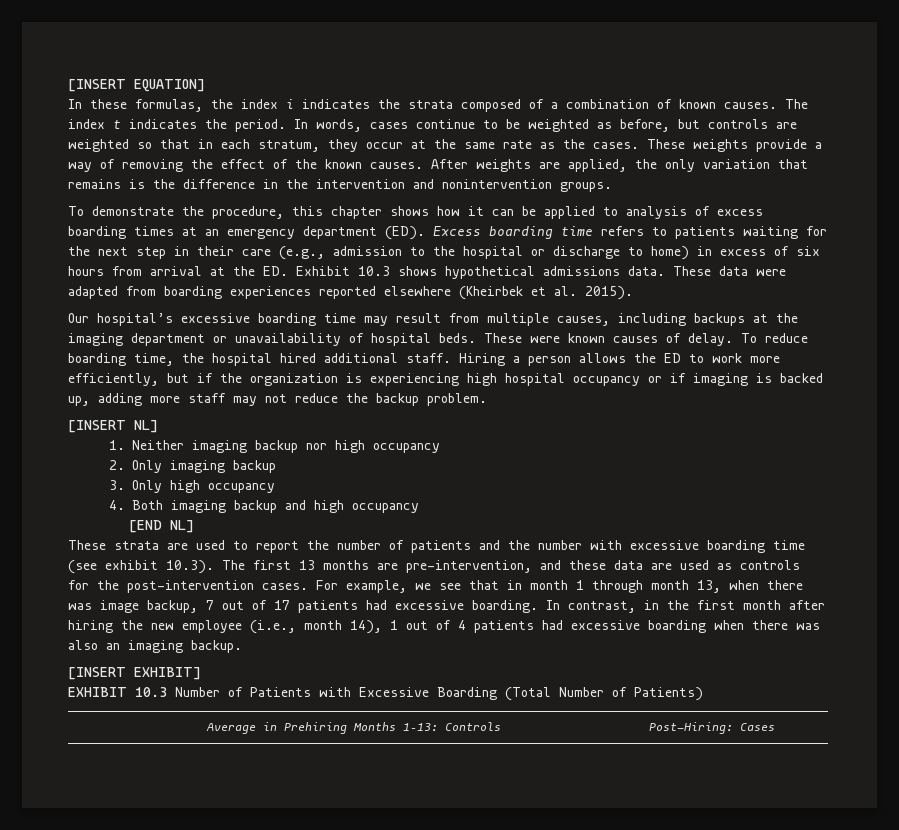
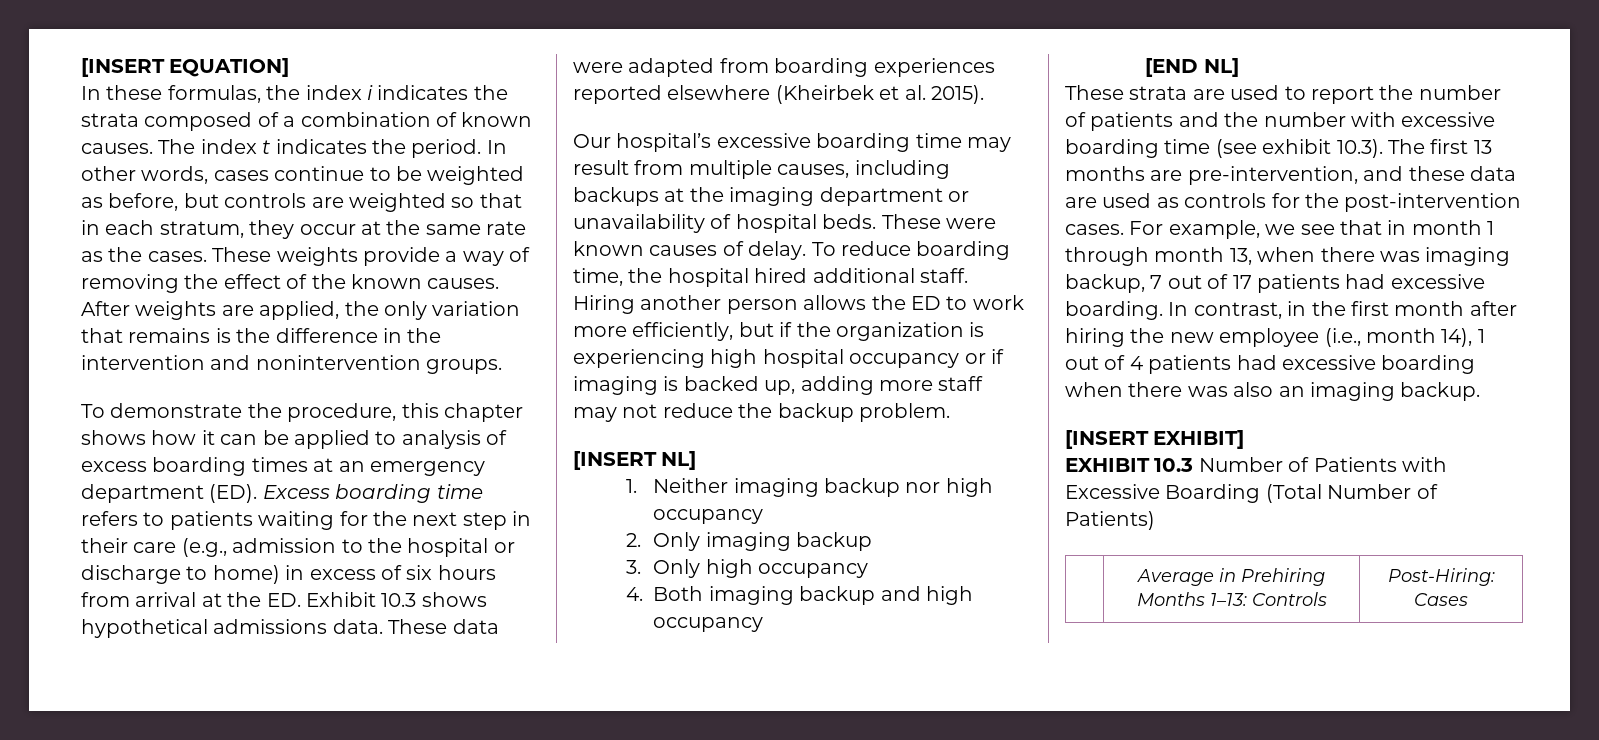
- In words, cases continue to be weighted as before, but controls are weighted so that in each stratum, they occur at the same rate as the cases.
+ In other words, cases continue to be weighted as before, but controls are weighted so that in each stratum, they occur at the same rate as the cases.
- Hiring a person allows the ED to work more efficiently, but if the organization is experiencing high hospital occupancy or if imaging is backed up, adding more staff may not reduce the backup problem.
+ Hiring another person allows the ED to work more efficiently, but if the organization is experiencing high hospital occupancy or if imaging is backed up, adding more staff may not reduce the backup problem.
- For example, we see that in month 1 through month 13, when there was image backup, 7 out of 17 patients had excessive boarding.
+ For example, we see that in month 1 through month 13, when there was imaging backup, 7 out of 17 patients had excessive boarding.

